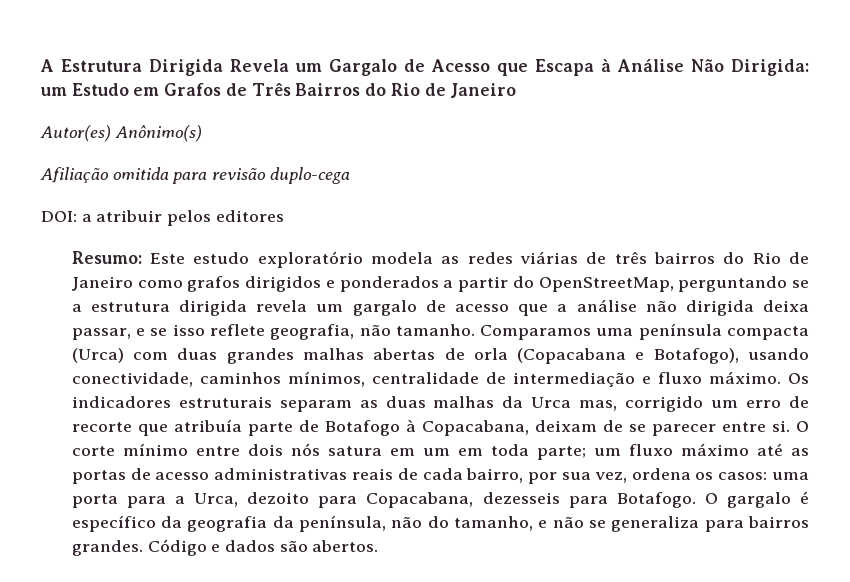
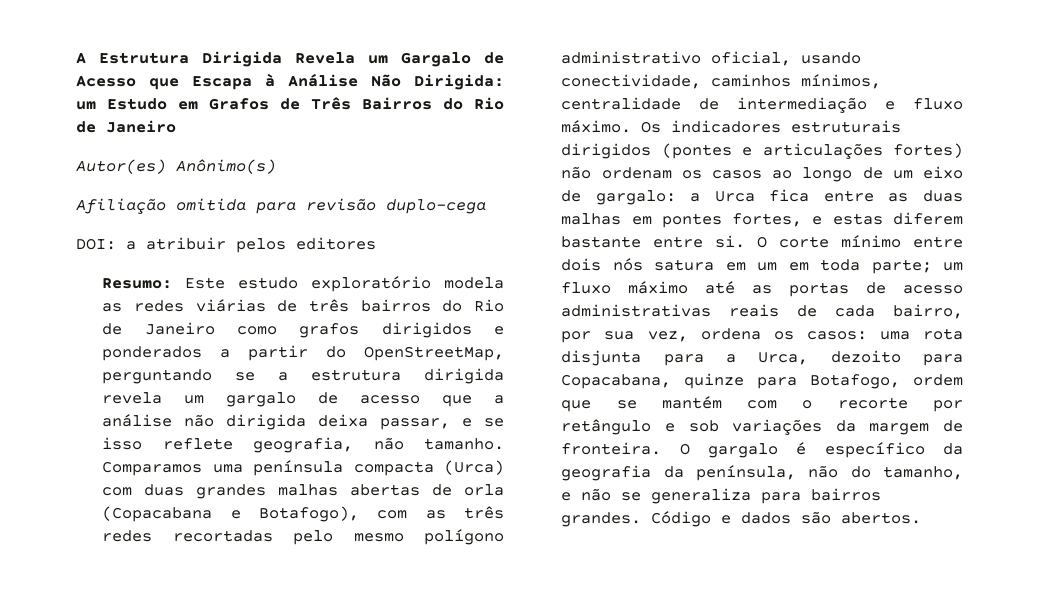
- Comparamos uma península compacta (Urca) com duas grandes malhas abertas de orla (Copacabana e Botafogo), usando conectividade, caminhos mínimos, centralidade de intermediação e fluxo máximo.
+ Comparamos uma península compacta (Urca) com duas grandes malhas abertas de orla (Copacabana e Botafogo), com as três redes recortadas pelo mesmo polígono administrativo oficial, usando conectividade, caminhos mínimos, centralidade de intermediação e fluxo máximo.
- Os indicadores estruturais separam as duas malhas da Urca mas, corrigido um erro de recorte que atribuía parte de Botafogo à Copacabana, deixam de se parecer entre si.
+ Os indicadores estruturais dirigidos (pontes e articulações fortes) não ordenam os casos ao longo de um eixo de gargalo: a Urca fica entre as duas malhas em pontes fortes, e estas diferem bastante entre si.
- O corte mínimo entre dois nós satura em um em toda parte; um fluxo máximo até as portas de acesso administrativas reais de cada bairro, por sua vez, ordena os casos: uma porta para a Urca, dezoito para Copacabana, dezesseis para Botafogo.
+ O corte mínimo entre dois nós satura em um em toda parte; um fluxo máximo até as portas de acesso administrativas reais de cada bairro, por sua vez, ordena os casos: uma rota disjunta para a Urca, dezoito para Copacabana, quinze para Botafogo, ordem que se mantém com o recorte por retângulo e sob variações da margem de fronteira.

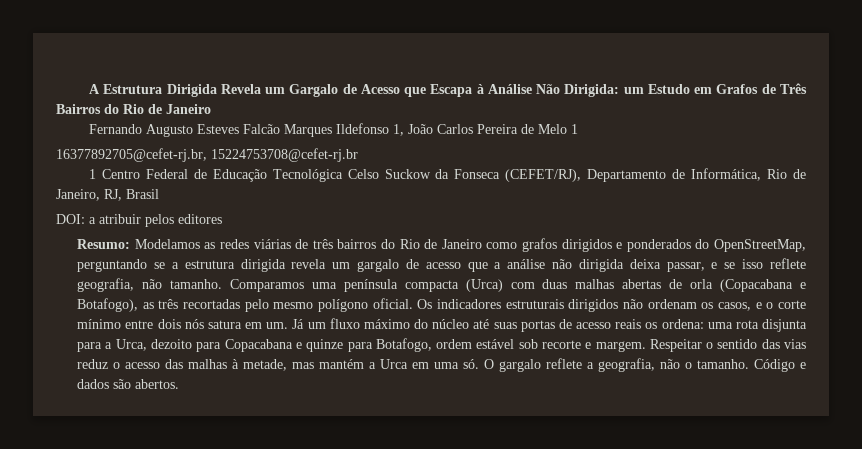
- Autor(es) Anônimo(s)
- Afiliação omitida para revisão duplo-cega
+ Fernando Augusto Esteves Falcão Marques Ildefonso 1, João Carlos Pereira de Melo 1
+ 16377892705@cefet-rj.br, 15224753708@cefet-rj.br
+ 1 Centro Federal de Educação Tecnológica Celso Suckow da Fonseca (CEFET/RJ), Departamento de Informática, Rio de Janeiro, RJ, Brasil
- Resumo: Este estudo exploratório modela as redes viárias de três bairros do Rio de Janeiro como grafos dirigidos e ponderados a partir do OpenStreetMap, perguntando se a estrutura dirigida revela um gargalo de acesso que a análise não dirigida deixa passar, e se isso reflete geografia, não tamanho.
+ Resumo: Modelamos as redes viárias de três bairros do Rio de Janeiro como grafos dirigidos e ponderados do OpenStreetMap, perguntando se a estrutura dirigida revela um gargalo de acesso que a análise não dirigida deixa passar, e se isso reflete geografia, não tamanho.
- Comparamos uma península compacta (Urca) com duas grandes malhas abertas de orla (Copacabana e Botafogo), com as três redes recortadas pelo mesmo polígono administrativo oficial, usando conectividade, caminhos mínimos, centralidade de intermediação e fluxo máximo. Os indicadores estruturais dirigidos (pontes e articulações fortes) não ordenam os casos ao longo de um eixo de gargalo: a Urca fica entre as duas malhas em pontes fortes, e estas diferem bastante entre si. O corte mínimo entre dois nós satura em um em toda parte; um fluxo máximo até as portas de acesso administrativas reais de cada bairro, por sua vez, ordena os casos: uma rota disjunta para a Urca, dezoito para Copacabana, quinze para Botafogo, ordem que se mantém com o recorte por retângulo e sob variações da margem de fronteira. O gargalo é específico da geografia da península, não do tamanho, e não se generaliza para bairros grandes.
+ Comparamos uma península compacta (Urca) com duas malhas abertas de orla (Copacabana e Botafogo), as três recortadas pelo mesmo polígono oficial. Os indicadores estruturais dirigidos não ordenam os casos, e o corte mínimo entre dois nós satura em um. Já um fluxo máximo do núcleo até suas portas de acesso reais os ordena: uma rota disjunta para a Urca, dezoito para Copacabana e quinze para Botafogo, ordem estável sob recorte e margem. Respeitar o sentido das vias reduz o acesso das malhas à metade, mas mantém a Urca em uma só. O gargalo reflete a geografia, não o tamanho.

